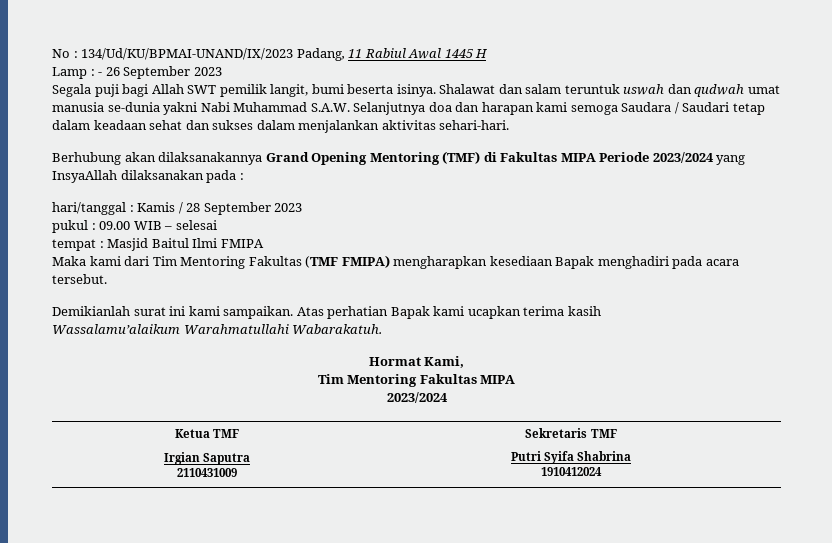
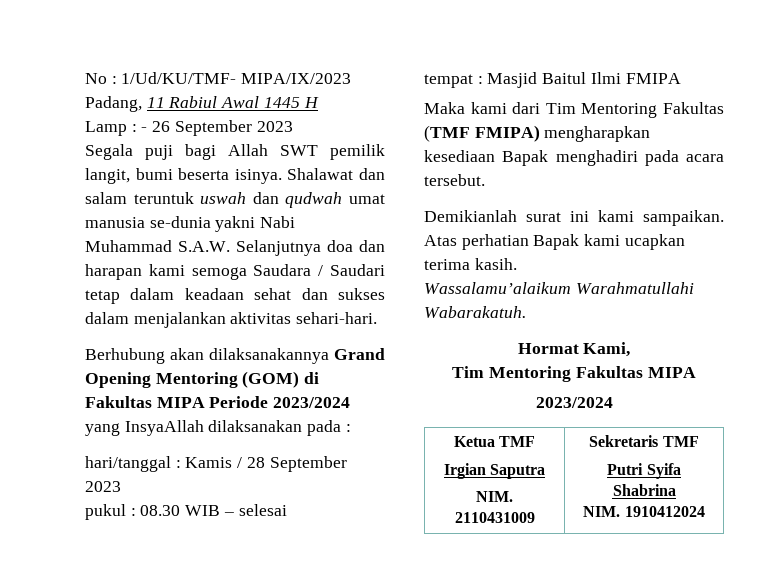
- No : 134/Ud/KU/BPMAI-UNAND/IX/2023 Padang, 11 Rabiul Awal 1445 H
+ No : 1/Ud/KU/TMF- MIPA/IX/2023 Padang, 11 Rabiul Awal 1445 H
- Berhubung akan dilaksanakannya Grand Opening Mentoring (TMF) di Fakultas MIPA Periode 2023/2024 yang InsyaAllah dilaksanakan pada :
+ Berhubung akan dilaksanakannya Grand Opening Mentoring (GOM) di Fakultas MIPA Periode 2023/2024 yang InsyaAllah dilaksanakan pada :
- pukul : 09.00 WIB – selesai
+ pukul : 08.30 WIB – selesai
- Atas perhatian Bapak kami ucapkan terima kasih
+ Atas perhatian Bapak kami ucapkan terima kasih.
  Ketua TMF
  Irgian Saputra
- 2110431009 | Sekretaris TMF
+ NIM. 2110431009 | Sekretaris TMF
  Putri Syifa Shabrina
- 1910412024
+ NIM. 1910412024

